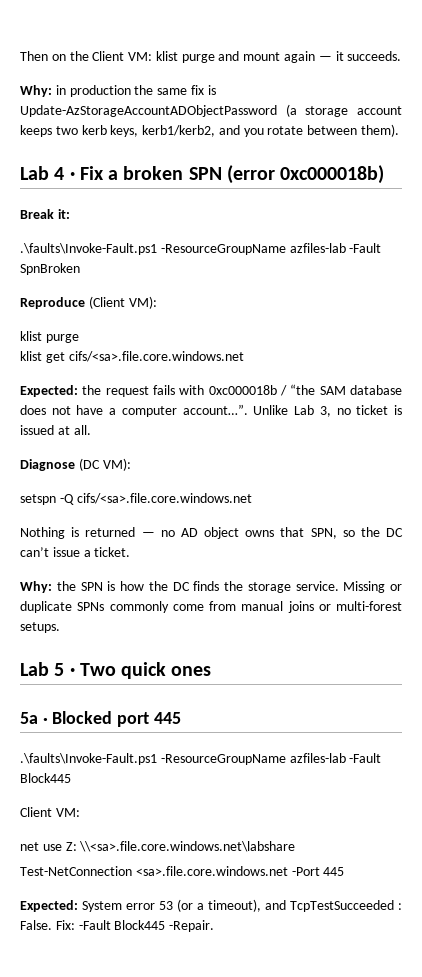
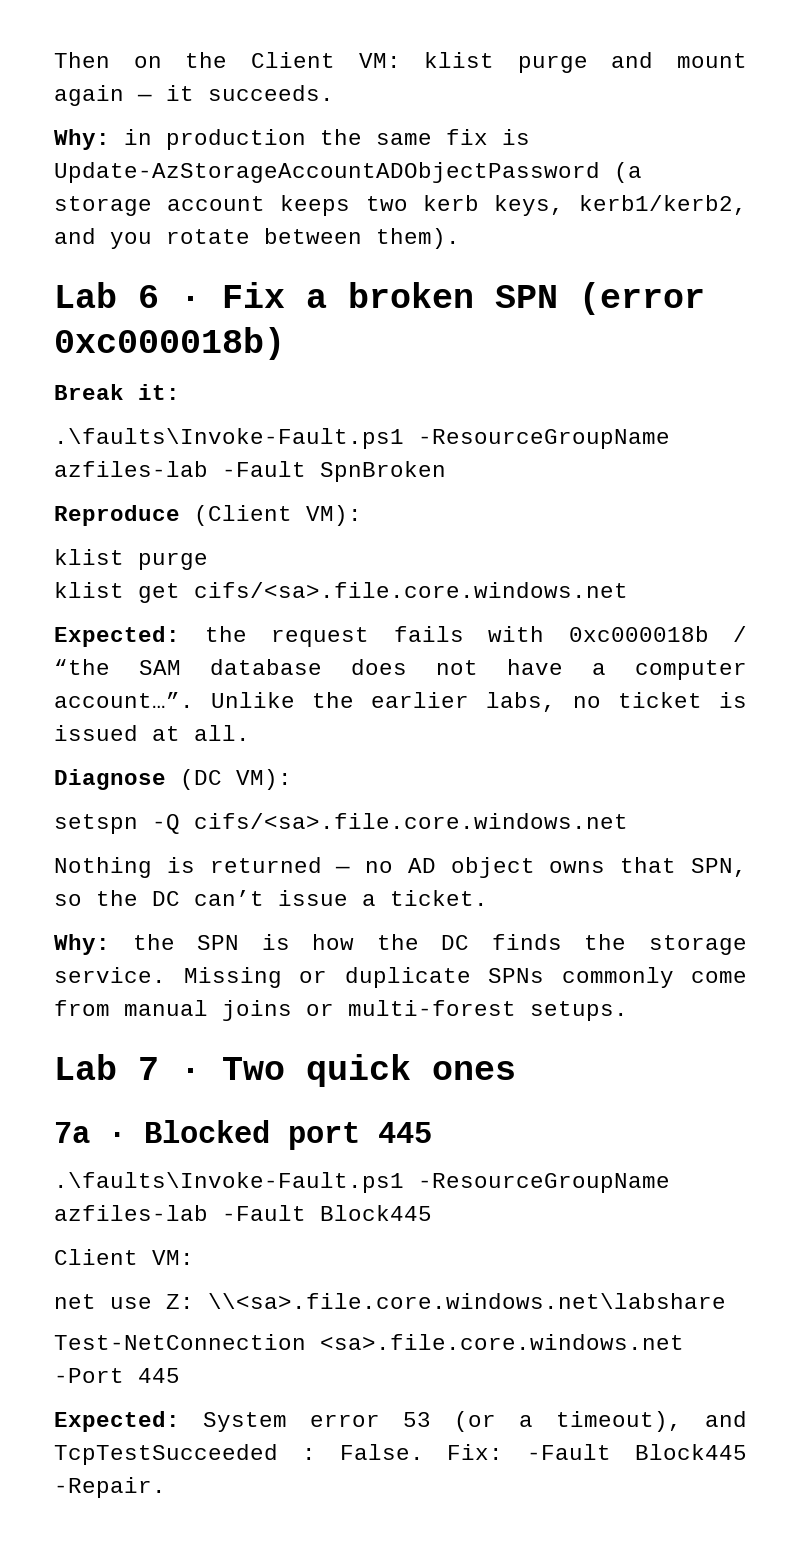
- Lab 4 · Fix a broken SPN (error 0xc000018b)
+ Lab 6 · Fix a broken SPN (error 0xc000018b)
- Unlike Lab 3, no ticket is issued at all.
+ Unlike the earlier labs, no ticket is issued at all.
- Lab 5 · Two quick ones
+ Lab 7 · Two quick ones
- 5a · Blocked port 445
+ 7a · Blocked port 445

